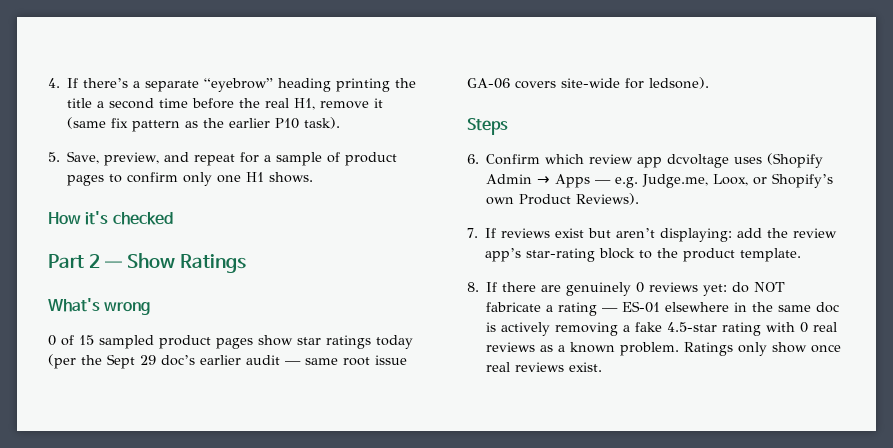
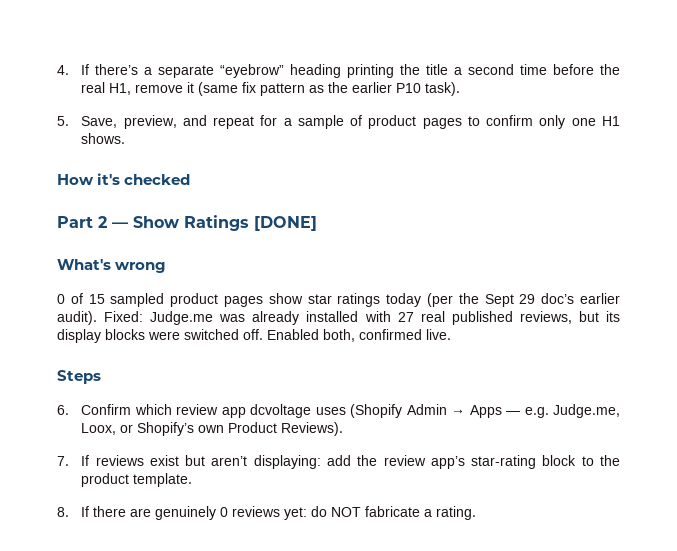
- Part 2 — Show Ratings
+ Part 2 — Show Ratings [DONE]
- 0 of 15 sampled product pages show star ratings today (per the Sept 29 doc’s earlier audit — same root issue GA-06 covers site-wide for ledsone).
+ 0 of 15 sampled product pages show star ratings today (per the Sept 29 doc’s earlier audit). Fixed: Judge.me was already installed with 27 real published reviews, but its display blocks were switched off. Enabled both, confirmed live.
- 8. If there are genuinely 0 reviews yet: do NOT fabricate a rating — ES-01 elsewhere in the same doc is actively removing a fake 4.5-star rating with 0 real reviews as a known problem. Ratings only show once real reviews exist.
+ 8. If there are genuinely 0 reviews yet: do NOT fabricate a rating.

